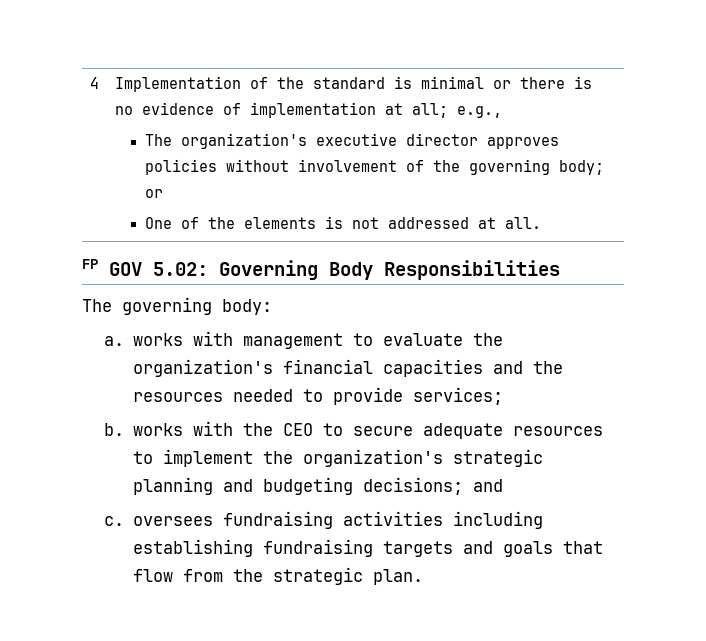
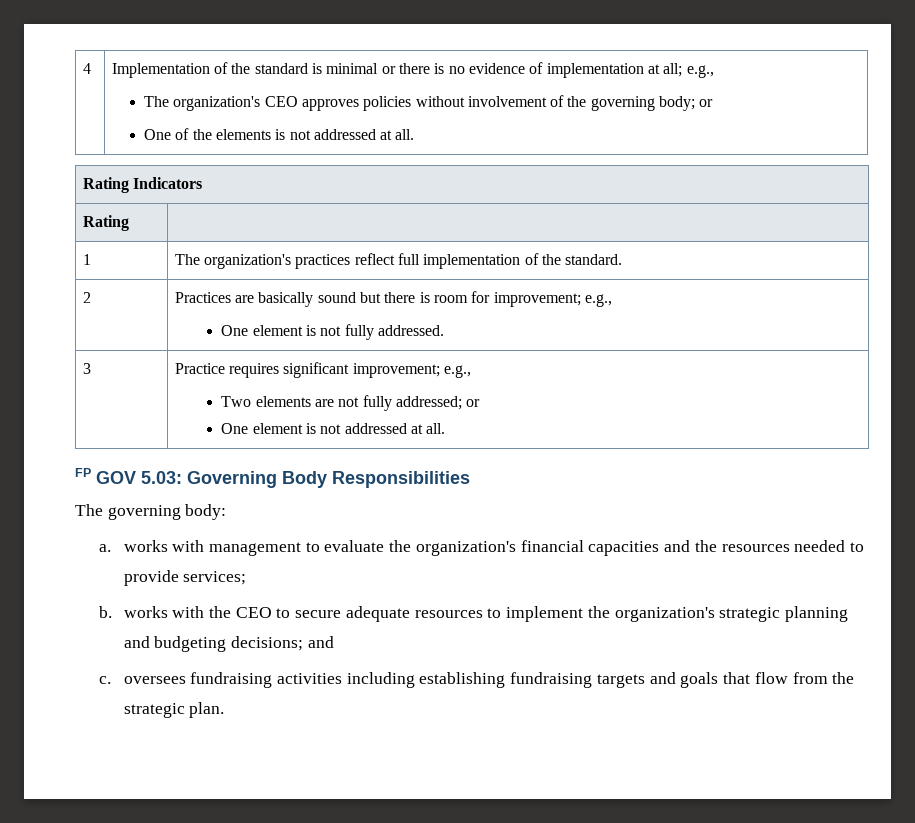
  4 | Implementation of the standard is minimal or there is no evidence of implementation at all; e.g.,
- The organization's executive director approves policies without involvement of the governing body; or
+ The organization's CEO approves policies without involvement of the governing body; or
+ Rating Indicators
+ Rating |
+ 1 | The organization's practices reflect full implementation of the standard.
+ 2 | Practices are basically sound but there is room for improvement; e.g.,
+ One element is not fully addressed.
+ 3 | Practice requires significant improvement; e.g.,
+ Two elements are not fully addressed; or
+ One element is not addressed at all.
- FP GOV 5.02: Governing Body Responsibilities
+ FP GOV 5.03: Governing Body Responsibilities

